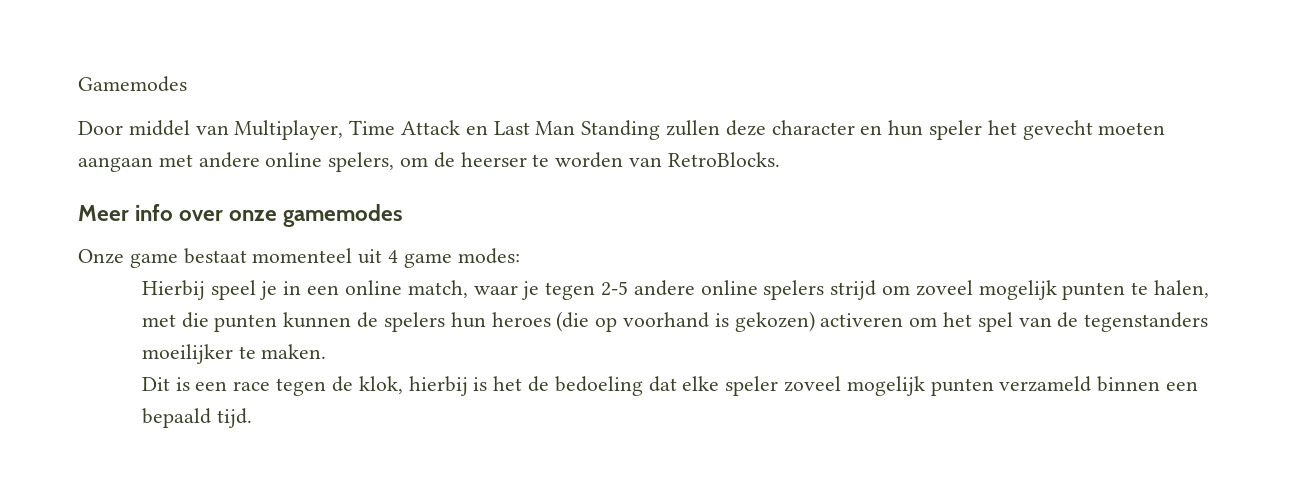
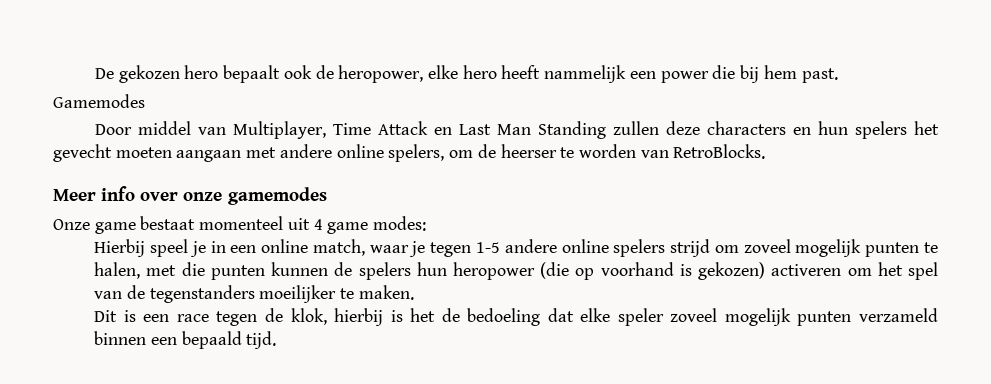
+ De gekozen hero bepaalt ook de heropower, elke hero heeft nammelijk een power die bij hem past.
- Door middel van Multiplayer, Time Attack en Last Man Standing zullen deze character en hun speler het gevecht moeten aangaan met andere online spelers, om de heerser te worden van RetroBlocks.
+ Door middel van Multiplayer, Time Attack en Last Man Standing zullen deze characters en hun spelers het gevecht moeten aangaan met andere online spelers, om de heerser te worden van RetroBlocks.
- Hierbij speel je in een online match, waar je tegen 2-5 andere online spelers strijd om zoveel mogelijk punten te halen, met die punten kunnen de spelers hun heroes (die op voorhand is gekozen) activeren om het spel van de tegenstanders moeilijker te maken.
+ Hierbij speel je in een online match, waar je tegen 1-5 andere online spelers strijd om zoveel mogelijk punten te halen, met die punten kunnen de spelers hun heropower (die op voorhand is gekozen) activeren om het spel van de tegenstanders moeilijker te maken.

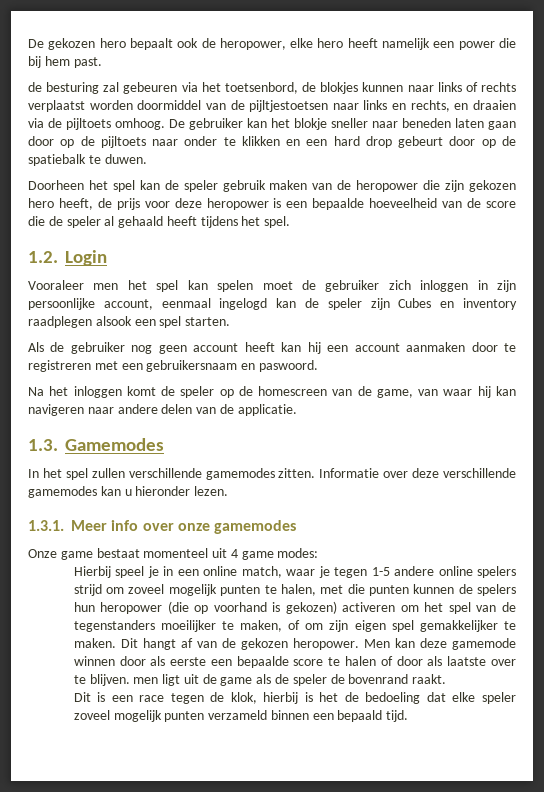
- De gekozen hero bepaalt ook de heropower, elke hero heeft nammelijk een power die bij hem past.
+ De gekozen hero bepaalt ook de heropower, elke hero heeft namelijk een power die bij hem past.
- Gamemodes
- Door middel van Multiplayer, Time Attack en Last Man Standing zullen deze characters en hun spelers het gevecht moeten aangaan met andere online spelers, om de heerser te worden van RetroBlocks.
- Meer info over onze gamemodes
+ de besturing zal gebeuren via het toetsenbord, de blokjes kunnen naar links of rechts verplaatst worden doormiddel van de pijltjestoetsen naar links en rechts, en draaien via de pijltoets omhoog. De gebruiker kan het blokje sneller naar beneden laten gaan door op de pijltoets naar onder te klikken en een hard drop gebeurt door op de spatiebalk te duwen.
+ Doorheen het spel kan de speler gebruik maken van de heropower die zijn gekozen hero heeft, de prijs voor deze heropower is een bepaalde hoeveelheid van de score die de speler al gehaald heeft tijdens het spel.
+ 1.2. Login
+ Vooraleer men het spel kan spelen moet de gebruiker zich inloggen in zijn persoonlijke account, eenmaal ingelogd kan de speler zijn Cubes en inventory raadplegen alsook een spel starten.
+ Als de gebruiker nog geen account heeft kan hij een account aanmaken door te registreren met een gebruikersnaam en paswoord.
+ Na het inloggen komt de speler op de homescreen van de game, van waar hij kan navigeren naar andere delen van de applicatie.
+ 1.3. Gamemodes
+ In het spel zullen verschillende gamemodes zitten. Informatie over deze verschillende gamemodes kan u hieronder lezen.
+ 1.3.1. Meer info over onze gamemodes
- Hierbij speel je in een online match, waar je tegen 1-5 andere online spelers strijd om zoveel mogelijk punten te halen, met die punten kunnen de spelers hun heropower (die op voorhand is gekozen) activeren om het spel van de tegenstanders moeilijker te maken.
+ Hierbij speel je in een online match, waar je tegen 1-5 andere online spelers strijd om zoveel mogelijk punten te halen, met die punten kunnen de spelers hun heropower (die op voorhand is gekozen) activeren om het spel van de tegenstanders moeilijker te maken, of om zijn eigen spel gemakkelijker te maken. Dit hangt af van de gekozen heropower. Men kan deze gamemode winnen door als eerste een bepaalde score te halen of door als laatste over te blijven. men ligt uit de game als de speler de bovenrand raakt.

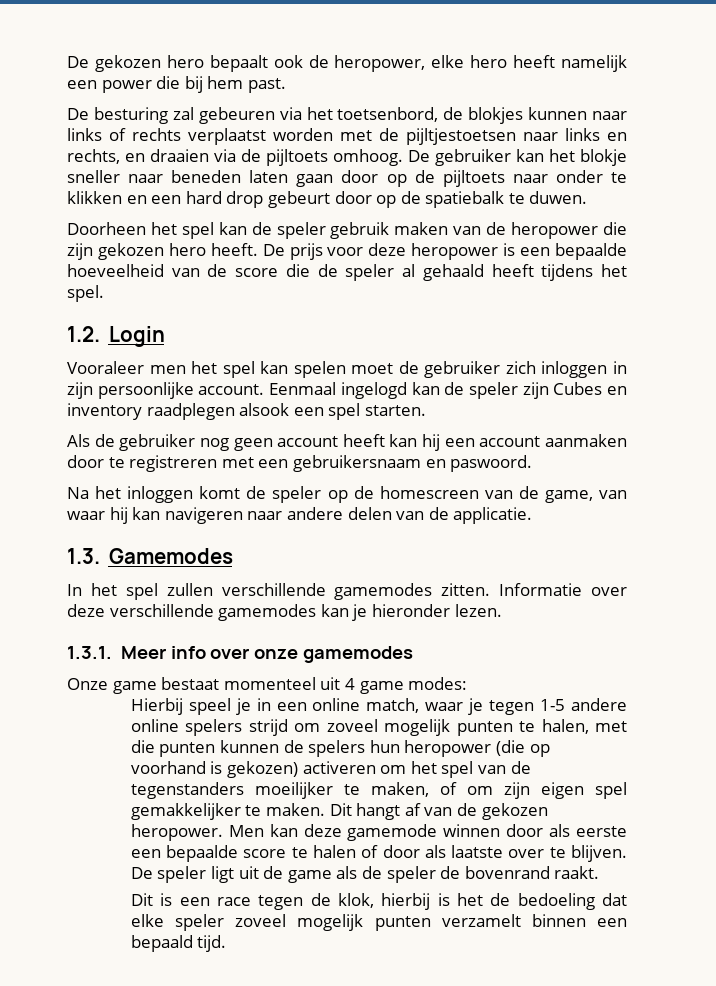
- de besturing zal gebeuren via het toetsenbord, de blokjes kunnen naar links of rechts verplaatst worden doormiddel van de pijltjestoetsen naar links en rechts, en draaien via de pijltoets omhoog.
+ De besturing zal gebeuren via het toetsenbord, de blokjes kunnen naar links of rechts verplaatst worden met de pijltjestoetsen naar links en rechts, en draaien via de pijltoets omhoog.
- Doorheen het spel kan de speler gebruik maken van de heropower die zijn gekozen hero heeft, de prijs voor deze heropower is een bepaalde hoeveelheid van de score die de speler al gehaald heeft tijdens het spel.
+ Doorheen het spel kan de speler gebruik maken van de heropower die zijn gekozen hero heeft. De prijs voor deze heropower is een bepaalde hoeveelheid van de score die de speler al gehaald heeft tijdens het spel.
- Vooraleer men het spel kan spelen moet de gebruiker zich inloggen in zijn persoonlijke account, eenmaal ingelogd kan de speler zijn Cubes en inventory raadplegen alsook een spel starten.
+ Vooraleer men het spel kan spelen moet de gebruiker zich inloggen in zijn persoonlijke account. Eenmaal ingelogd kan de speler zijn Cubes en inventory raadplegen alsook een spel starten.
- Informatie over deze verschillende gamemodes kan u hieronder lezen.
+ Informatie over deze verschillende gamemodes kan je hieronder lezen.
- Men kan deze gamemode winnen door als eerste een bepaalde score te halen of door als laatste over te blijven. men ligt uit de game als de speler de bovenrand raakt.
+ Men kan deze gamemode winnen door als eerste een bepaalde score te halen of door als laatste over te blijven. De speler ligt uit de game als de speler de bovenrand raakt.
- Dit is een race tegen de klok, hierbij is het de bedoeling dat elke speler zoveel mogelijk punten verzameld binnen een bepaald tijd.
+ Dit is een race tegen de klok, hierbij is het de bedoeling dat elke speler zoveel mogelijk punten verzamelt binnen een bepaald tijd.

